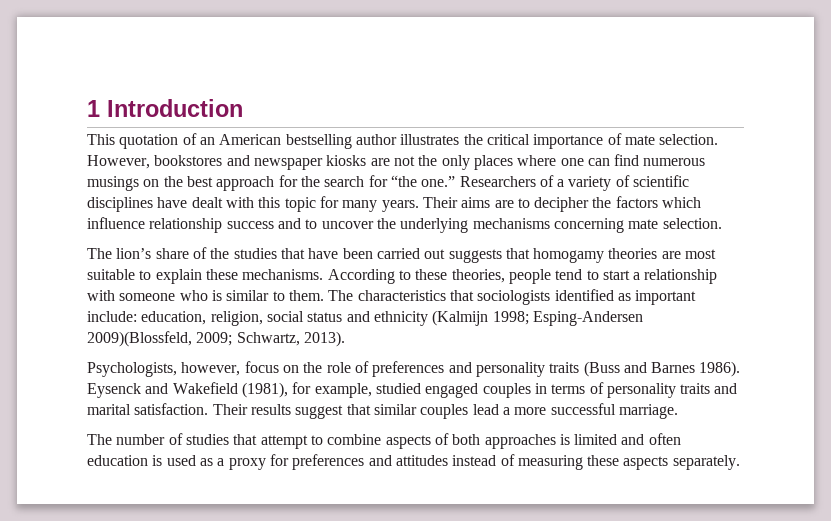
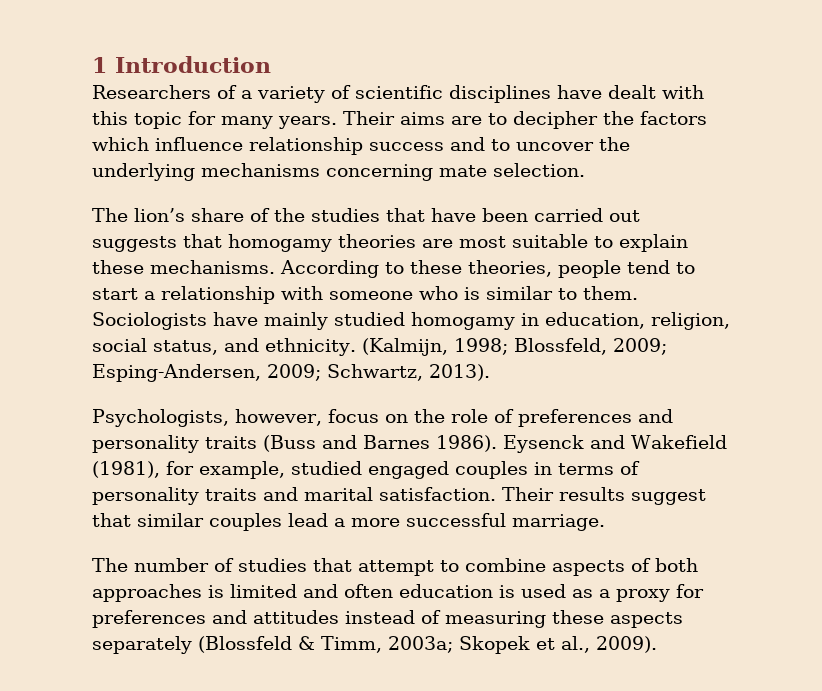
- This quotation of an American bestselling author illustrates the critical importance of mate selection. However, bookstores and newspaper kiosks are not the only places where one can find numerous musings on the best approach for the search for “the one.”
- The characteristics that sociologists identified as important include: education, religion, social status and ethnicity (Kalmijn 1998; Esping-Andersen 2009)(Blossfeld, 2009; Schwartz, 2013).
+ Sociologists have mainly studied homogamy in education, religion, social status, and ethnicity. (Kalmijn, 1998; Blossfeld, 2009; Esping-Andersen, 2009; Schwartz, 2013).
- The number of studies that attempt to combine aspects of both approaches is limited and often education is used as a proxy for preferences and attitudes instead of measuring these aspects separately.
+ The number of studies that attempt to combine aspects of both approaches is limited and often education is used as a proxy for preferences and attitudes instead of measuring these aspects separately (Blossfeld & Timm, 2003a; Skopek et al., 2009).

